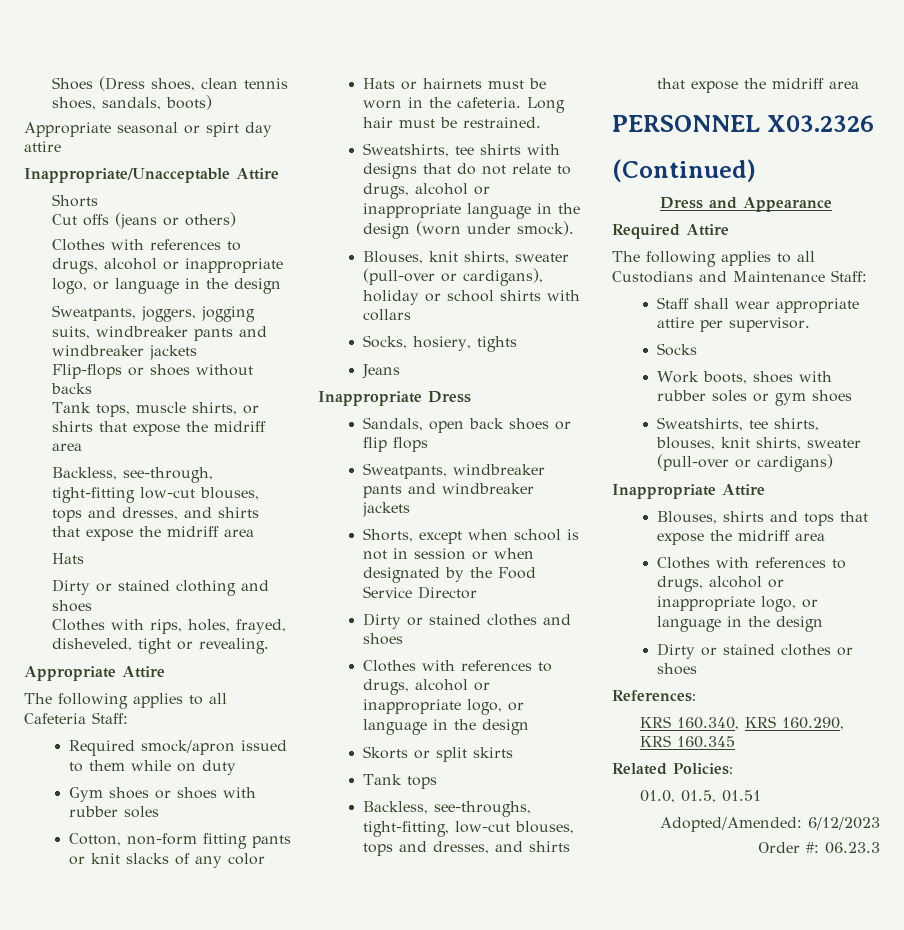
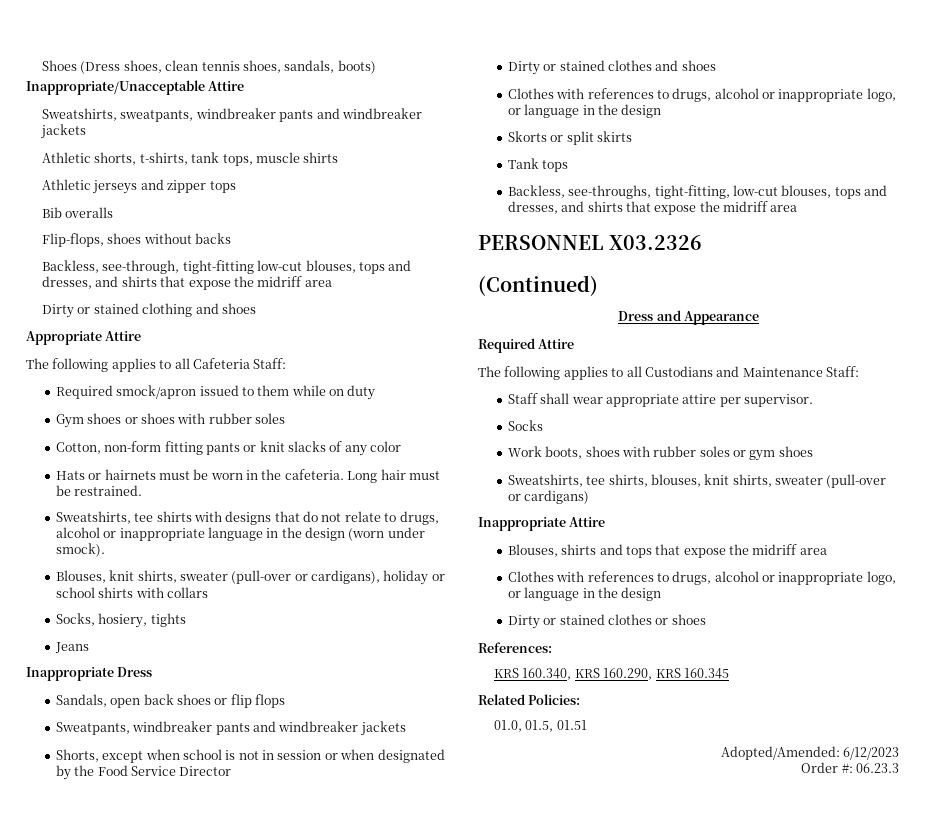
- Appropriate seasonal or spirt day attire
  Inappropriate/Unacceptable Attire
- Shorts
- Cut offs (jeans or others)
- Clothes with references to drugs, alcohol or inappropriate logo, or language in the design
- Sweatpants, joggers, jogging suits, windbreaker pants and windbreaker jackets
- Flip-flops or shoes without backs
- Tank tops, muscle shirts, or shirts that expose the midriff area
+ Sweatshirts, sweatpants, windbreaker pants and windbreaker jackets
+ Athletic shorts, t-shirts, tank tops, muscle shirts
+ Athletic jerseys and zipper tops
+ Bib overalls
+ Flip-flops, shoes without backs
  Backless, see-through, tight-fitting low-cut blouses, tops and dresses, and shirts that expose the midriff area
- Hats
- Clothes with rips, holes, frayed, disheveled, tight or revealing.

